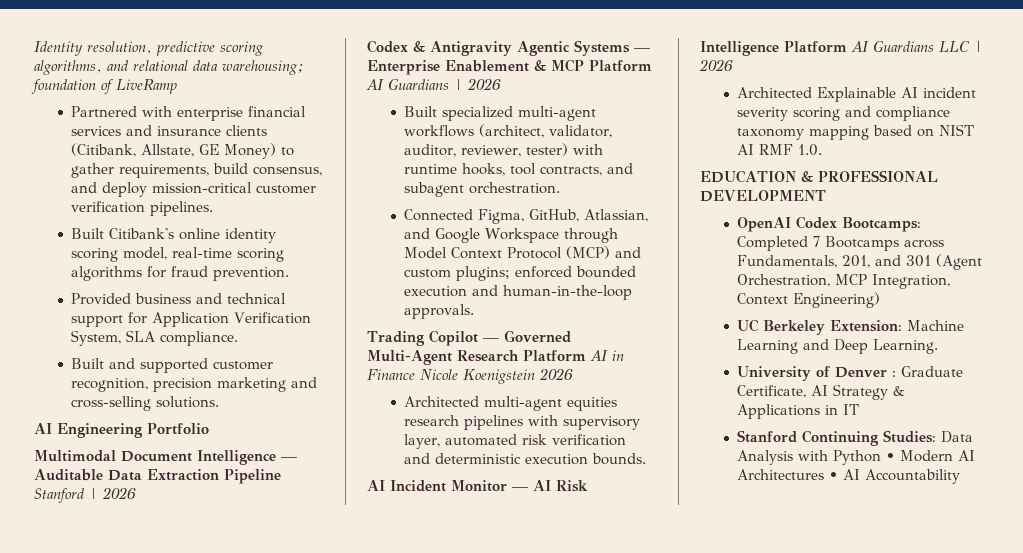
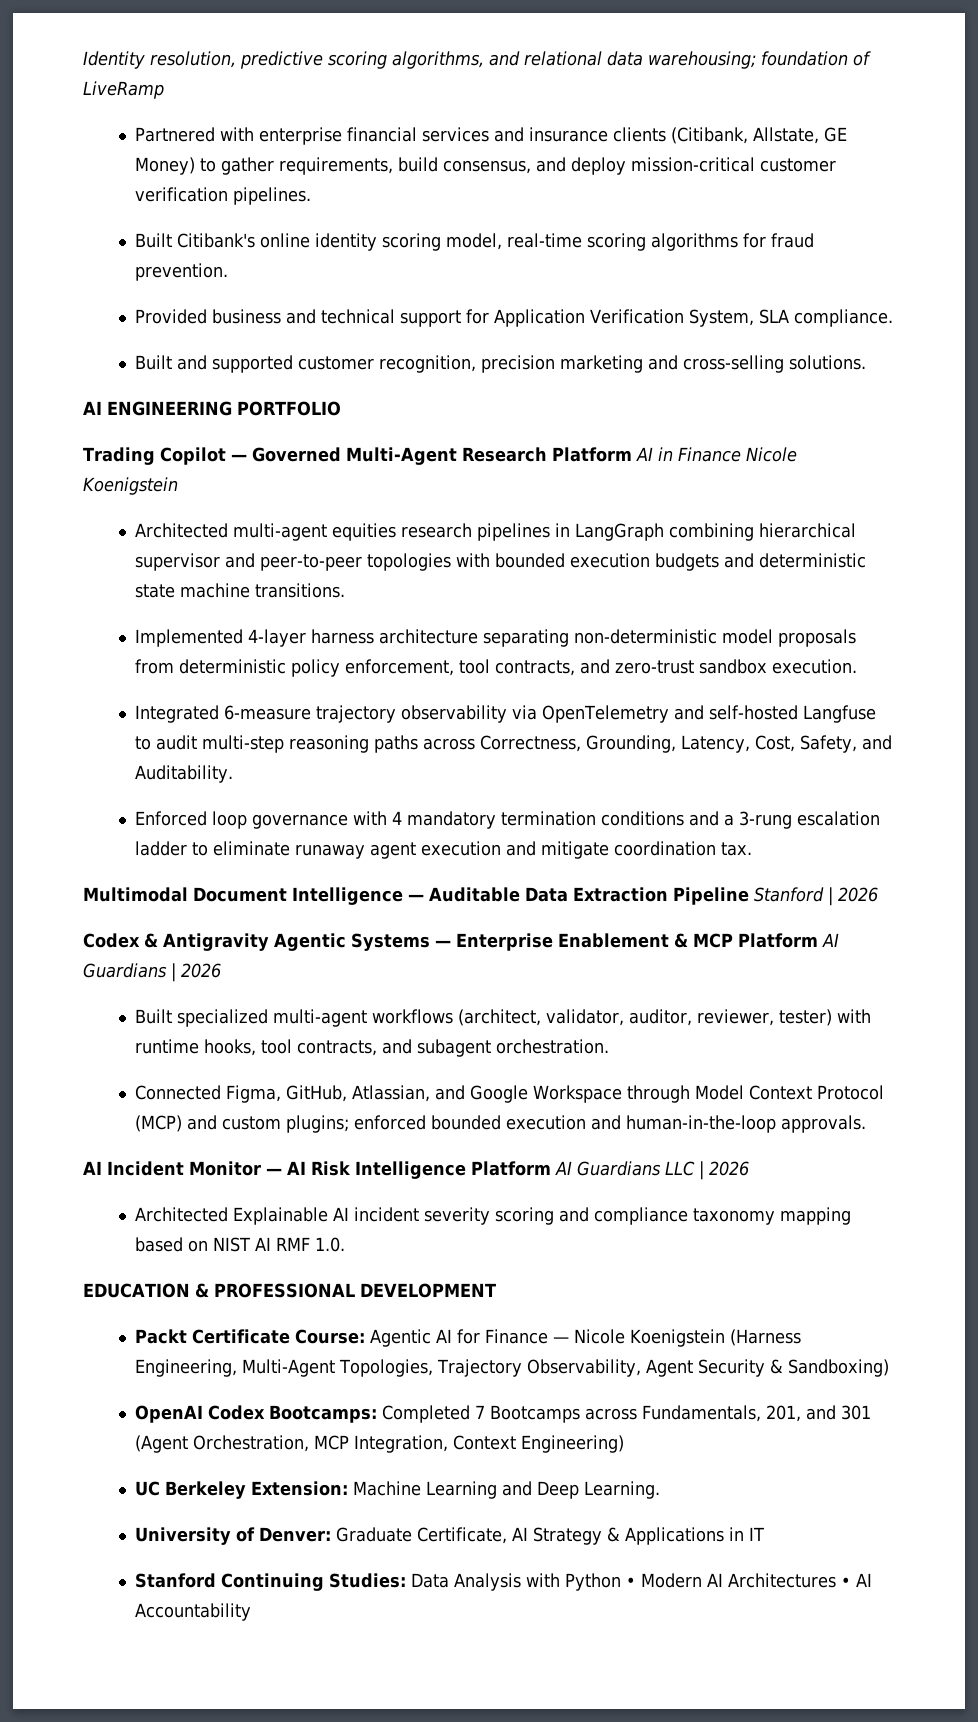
- AI Engineering Portfolio
+ AI ENGINEERING PORTFOLIO
+ Trading Copilot — Governed Multi-Agent Research Platform AI in Finance Nicole Koenigstein
+ Architected multi-agent equities research pipelines in LangGraph combining hierarchical supervisor and peer-to-peer topologies with bounded execution budgets and deterministic state machine transitions.
+ Implemented 4-layer harness architecture separating non-deterministic model proposals from deterministic policy enforcement, tool contracts, and zero-trust sandbox execution.
+ Integrated 6-measure trajectory observability via OpenTelemetry and self-hosted Langfuse to audit multi-step reasoning paths across Correctness, Grounding, Latency, Cost, Safety, and Auditability.
+ Enforced loop governance with 4 mandatory termination conditions and a 3-rung escalation ladder to eliminate runaway agent execution and mitigate coordination tax.
- Trading Copilot — Governed Multi-Agent Research Platform AI in Finance Nicole Koenigstein 2026
- Architected multi-agent equities research pipelines with supervisory layer, automated risk verification and deterministic execution bounds.
+ Packt Certificate Course: Agentic AI for Finance — Nicole Koenigstein (Harness Engineering, Multi-Agent Topologies, Trajectory Observability, Agent Security & Sandboxing)
- University of Denver : Graduate Certificate, AI Strategy & Applications in IT
+ University of Denver: Graduate Certificate, AI Strategy & Applications in IT

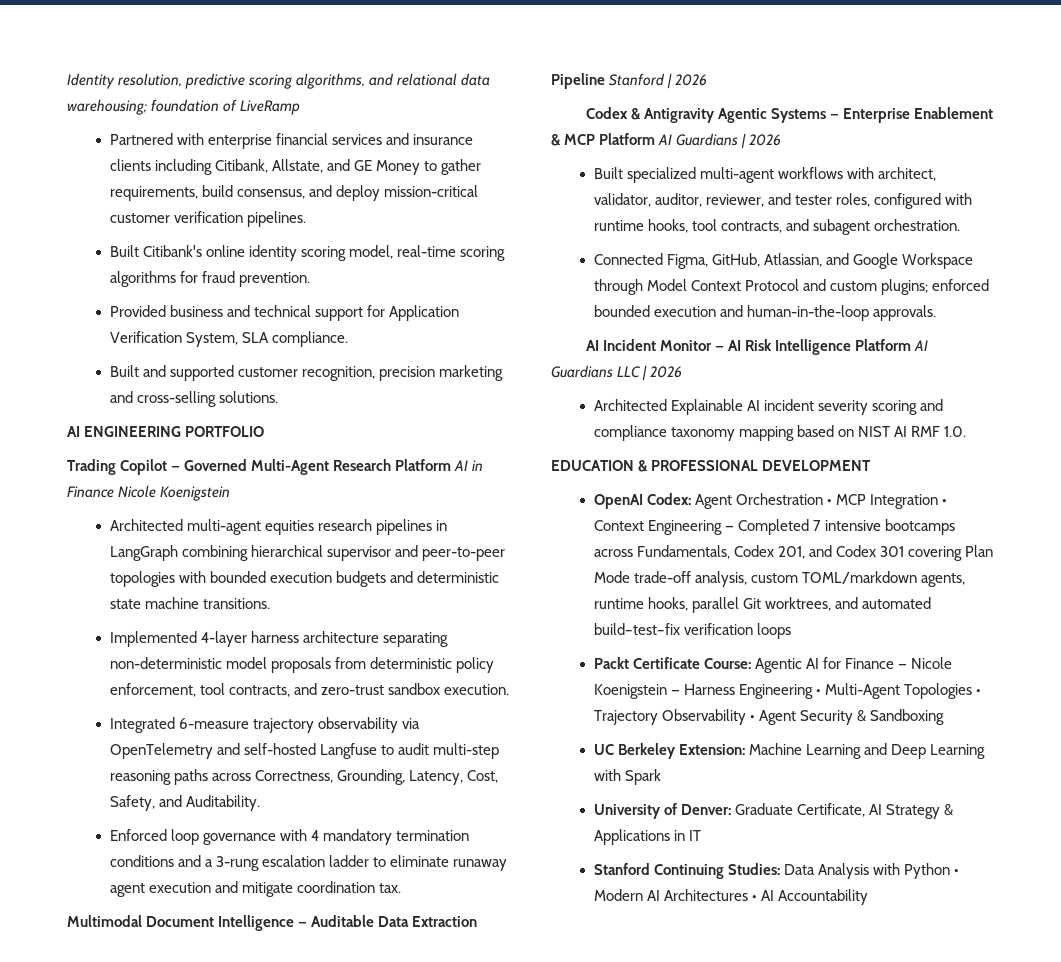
- Partnered with enterprise financial services and insurance clients (Citibank, Allstate, GE Money) to gather requirements, build consensus, and deploy mission-critical customer verification pipelines.
+ Partnered with enterprise financial services and insurance clients including Citibank, Allstate, and GE Money to gather requirements, build consensus, and deploy mission-critical customer verification pipelines.
- Built specialized multi-agent workflows (architect, validator, auditor, reviewer, tester) with runtime hooks, tool contracts, and subagent orchestration.
+ Built specialized multi-agent workflows with architect, validator, auditor, reviewer, and tester roles, configured with runtime hooks, tool contracts, and subagent orchestration.
- Connected Figma, GitHub, Atlassian, and Google Workspace through Model Context Protocol (MCP) and custom plugins; enforced bounded execution and human-in-the-loop approvals.
+ Connected Figma, GitHub, Atlassian, and Google Workspace through Model Context Protocol and custom plugins; enforced bounded execution and human-in-the-loop approvals.
+ OpenAI Codex: Agent Orchestration • MCP Integration • Context Engineering — Completed 7 intensive bootcamps across Fundamentals, Codex 201, and Codex 301 covering Plan Mode trade-off analysis, custom TOML/markdown agents, runtime hooks, parallel Git worktrees, and automated build–test–fix verification loops
- Packt Certificate Course: Agentic AI for Finance — Nicole Koenigstein (Harness Engineering, Multi-Agent Topologies, Trajectory Observability, Agent Security & Sandboxing)
- OpenAI Codex Bootcamps: Completed 7 Bootcamps across Fundamentals, 201, and 301 (Agent Orchestration, MCP Integration, Context Engineering)
+ Packt Certificate Course: Agentic AI for Finance — Nicole Koenigstein — Harness Engineering • Multi-Agent Topologies • Trajectory Observability • Agent Security & Sandboxing
- UC Berkeley Extension: Machine Learning and Deep Learning.
+ UC Berkeley Extension: Machine Learning and Deep Learning with Spark

